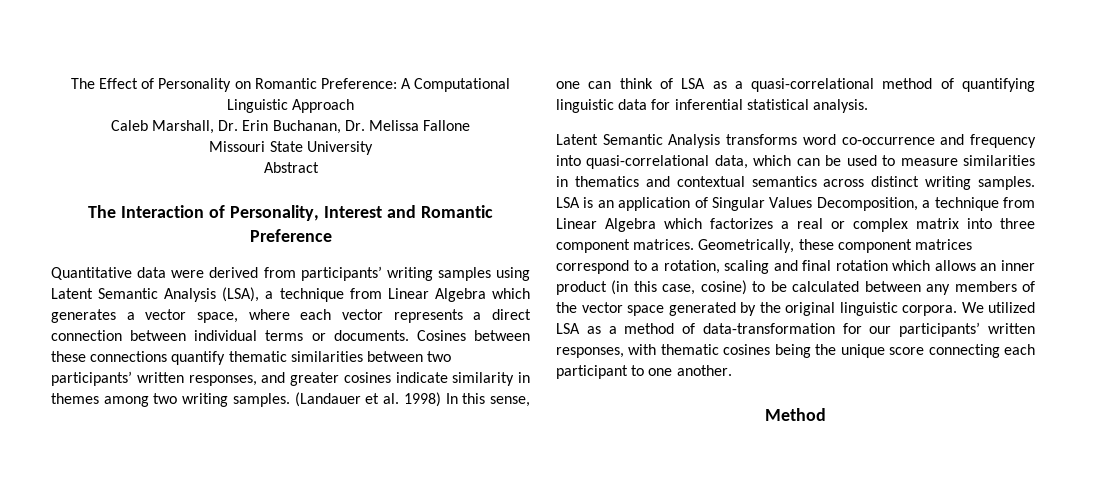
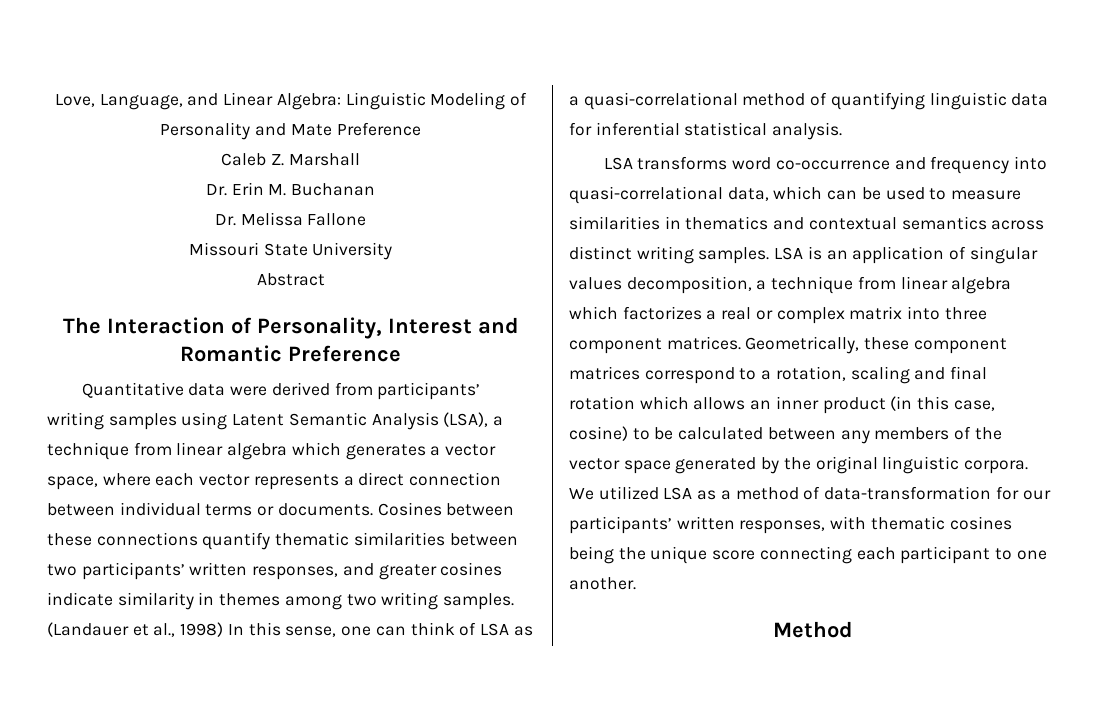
- The Effect of Personality on Romantic Preference: A Computational Linguistic Approach
- Caleb Marshall, Dr. Erin Buchanan, Dr. Melissa Fallone
+ Love, Language, and Linear Algebra: Linguistic Modeling of Personality and Mate Preference
+ Caleb Z. Marshall
+ Dr. Erin M. Buchanan
+ Dr. Melissa Fallone
- Quantitative data were derived from participants’ writing samples using Latent Semantic Analysis (LSA), a technique from Linear Algebra which generates a vector space, where each vector represents a direct connection between individual terms or documents.
+ Quantitative data were derived from participants’ writing samples using Latent Semantic Analysis (LSA), a technique from linear algebra which generates a vector space, where each vector represents a direct connection between individual terms or documents.
- (Landauer et al. 1998) In this sense, one can think of LSA as a quasi-correlational method of quantifying linguistic data for inferential statistical analysis.
+ (Landauer et al., 1998) In this sense, one can think of LSA as a quasi-correlational method of quantifying linguistic data for inferential statistical analysis.
- Latent Semantic Analysis transforms word co-occurrence and frequency into quasi-correlational data, which can be used to measure similarities in thematics and contextual semantics across distinct writing samples.
+ LSA transforms word co-occurrence and frequency into quasi-correlational data, which can be used to measure similarities in thematics and contextual semantics across distinct writing samples.
- LSA is an application of Singular Values Decomposition, a technique from Linear Algebra which factorizes a real or complex matrix into three component matrices.
+ LSA is an application of singular values decomposition, a technique from linear algebra which factorizes a real or complex matrix into three component matrices.

